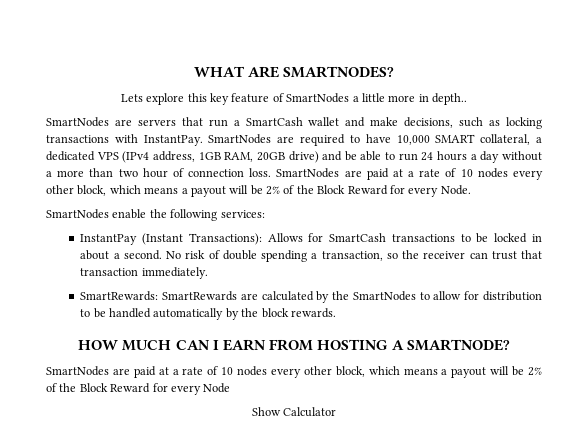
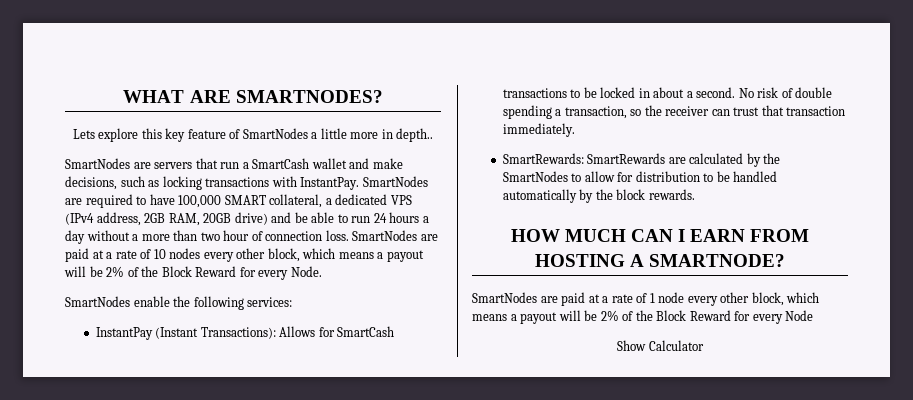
- SmartNodes are required to have 10,000 SMART collateral, a dedicated VPS (IPv4 address, 1GB RAM, 20GB drive) and be able to run 24 hours a day without a more than two hour of connection loss.
+ SmartNodes are required to have 100,000 SMART collateral, a dedicated VPS (IPv4 address, 2GB RAM, 20GB drive) and be able to run 24 hours a day without a more than two hour of connection loss.
- SmartNodes are paid at a rate of 10 nodes every other block, which means a payout will be 2% of the Block Reward for every Node
+ SmartNodes are paid at a rate of 1 node every other block, which means a payout will be 2% of the Block Reward for every Node

